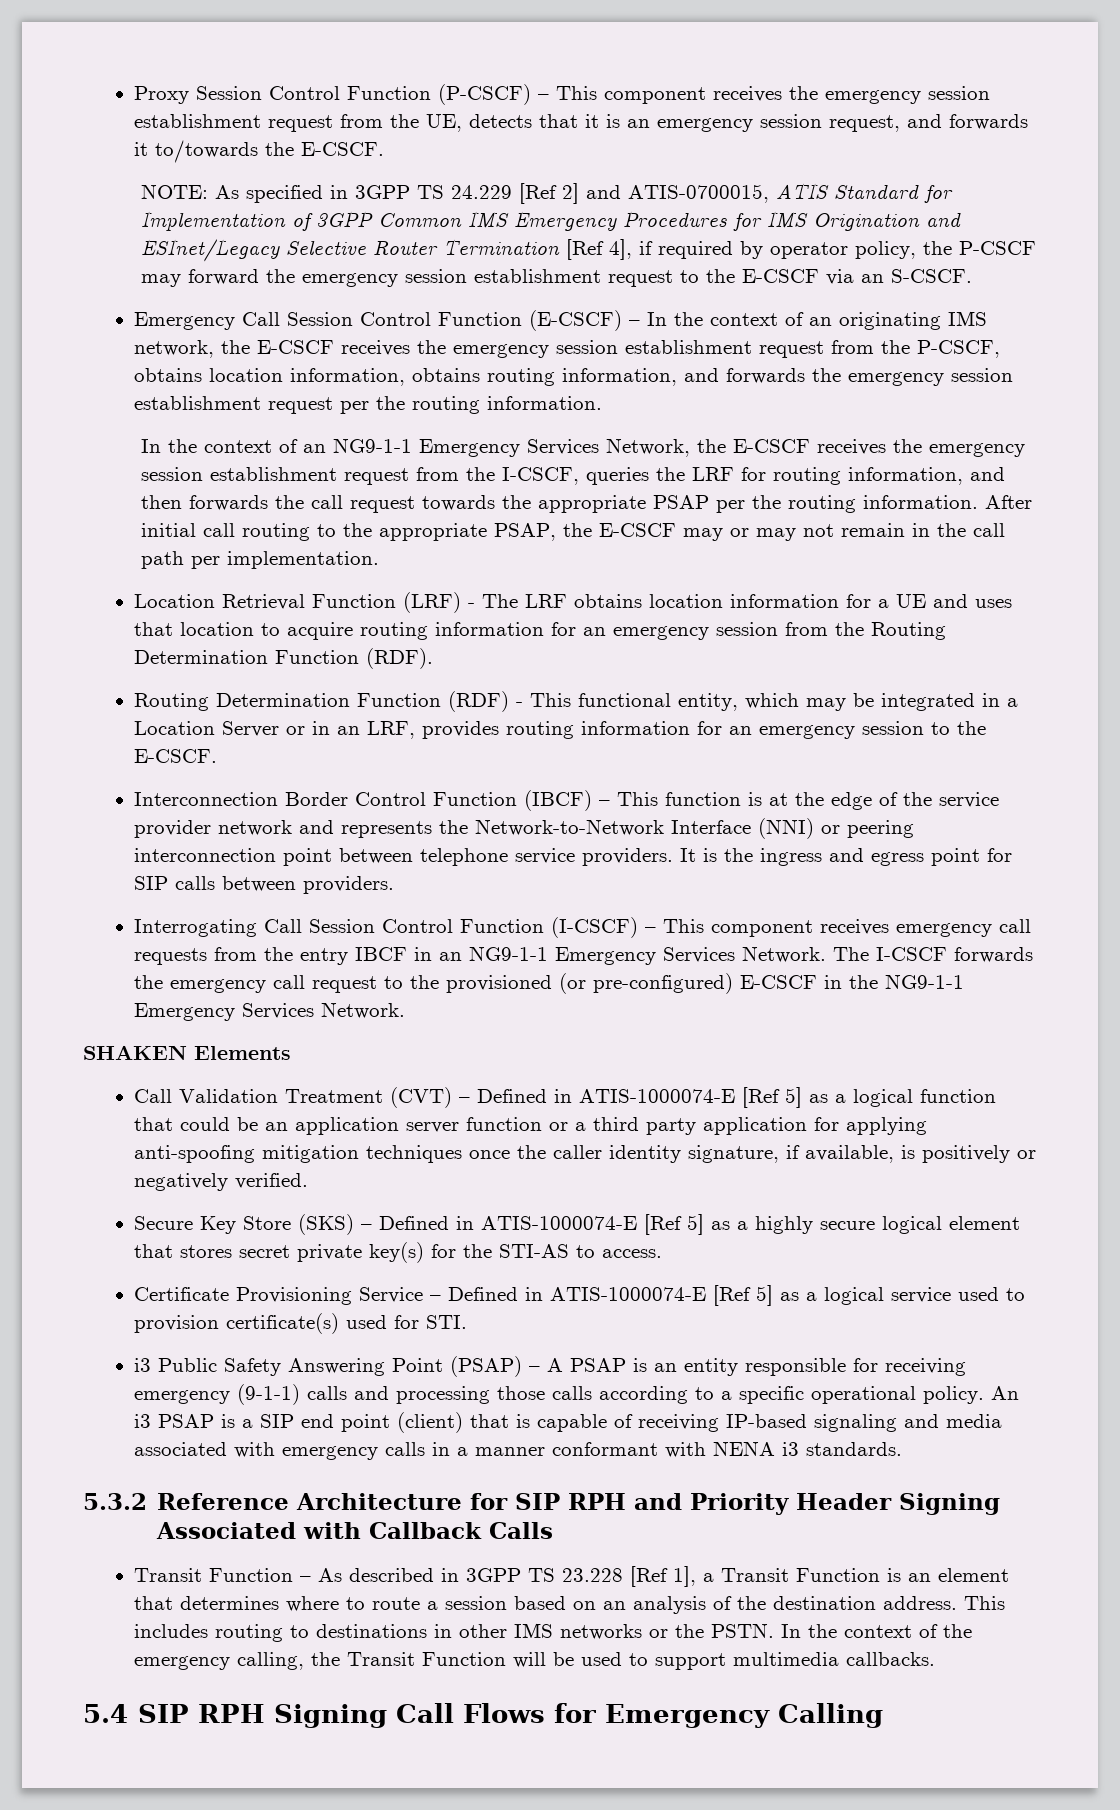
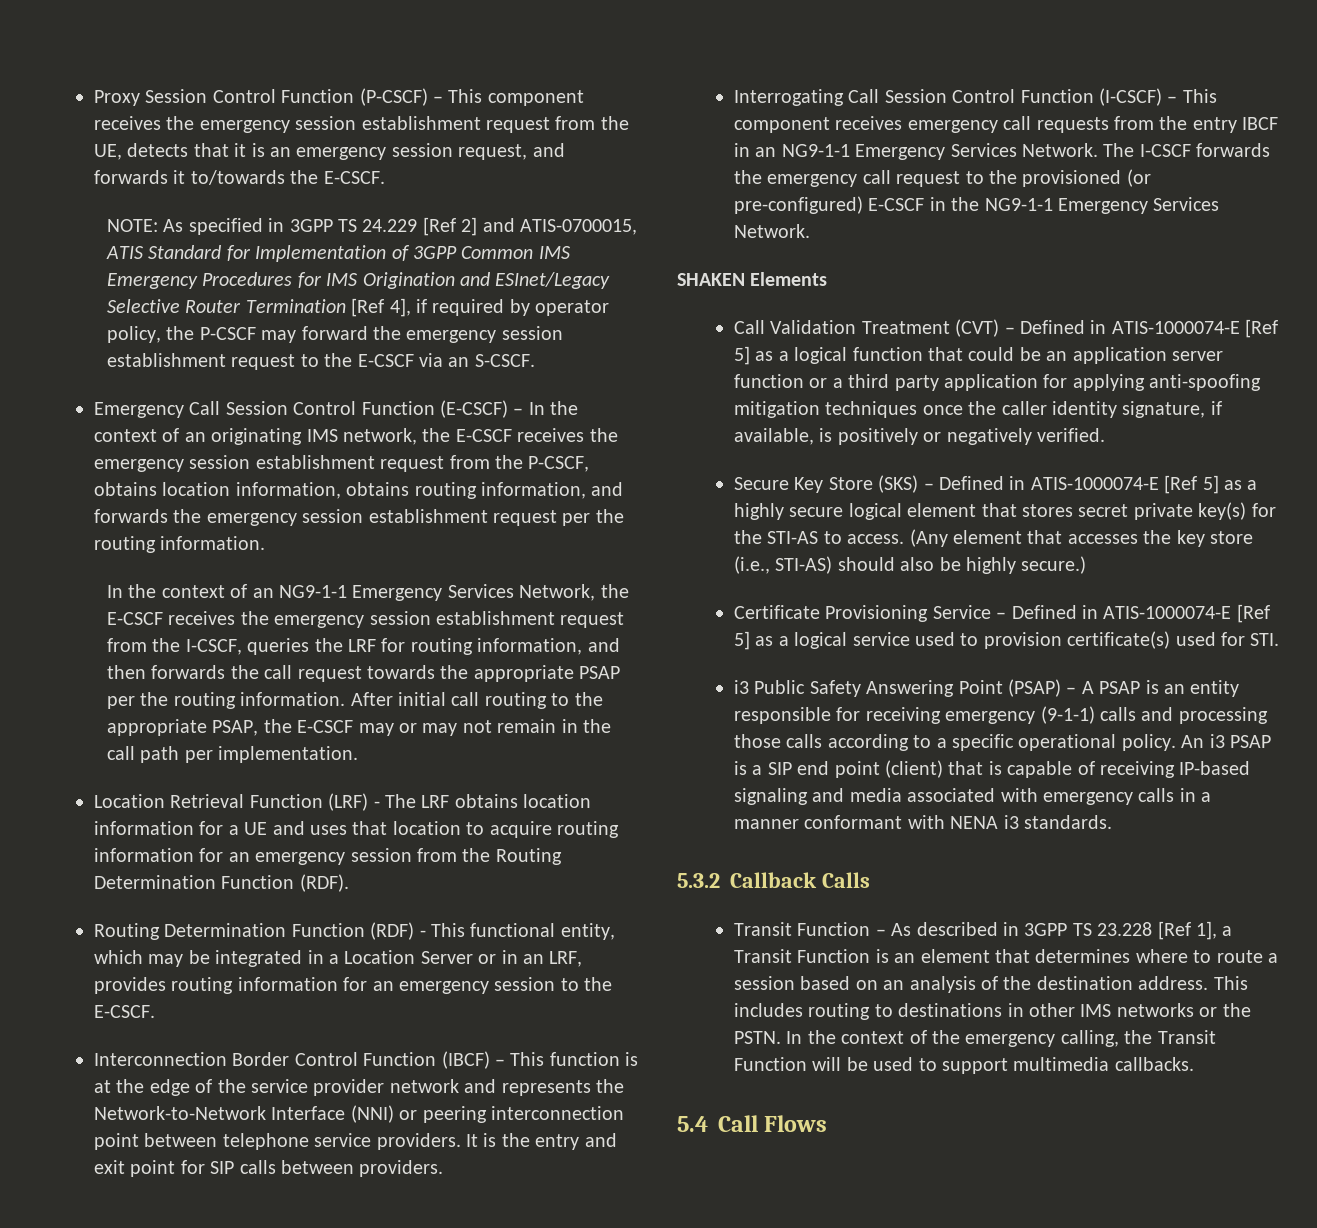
- It is the ingress and egress point for SIP calls between providers.
+ It is the entry and exit point for SIP calls between providers.
+ (Any element that accesses the key store (i.e., STI-AS) should also be highly secure.)
- 5.3.2 Reference Architecture for SIP RPH and Priority Header Signing Associated with Callback Calls
+ 5.3.2 Callback Calls
- 5.4 SIP RPH Signing Call Flows for Emergency Calling
+ 5.4 Call Flows

